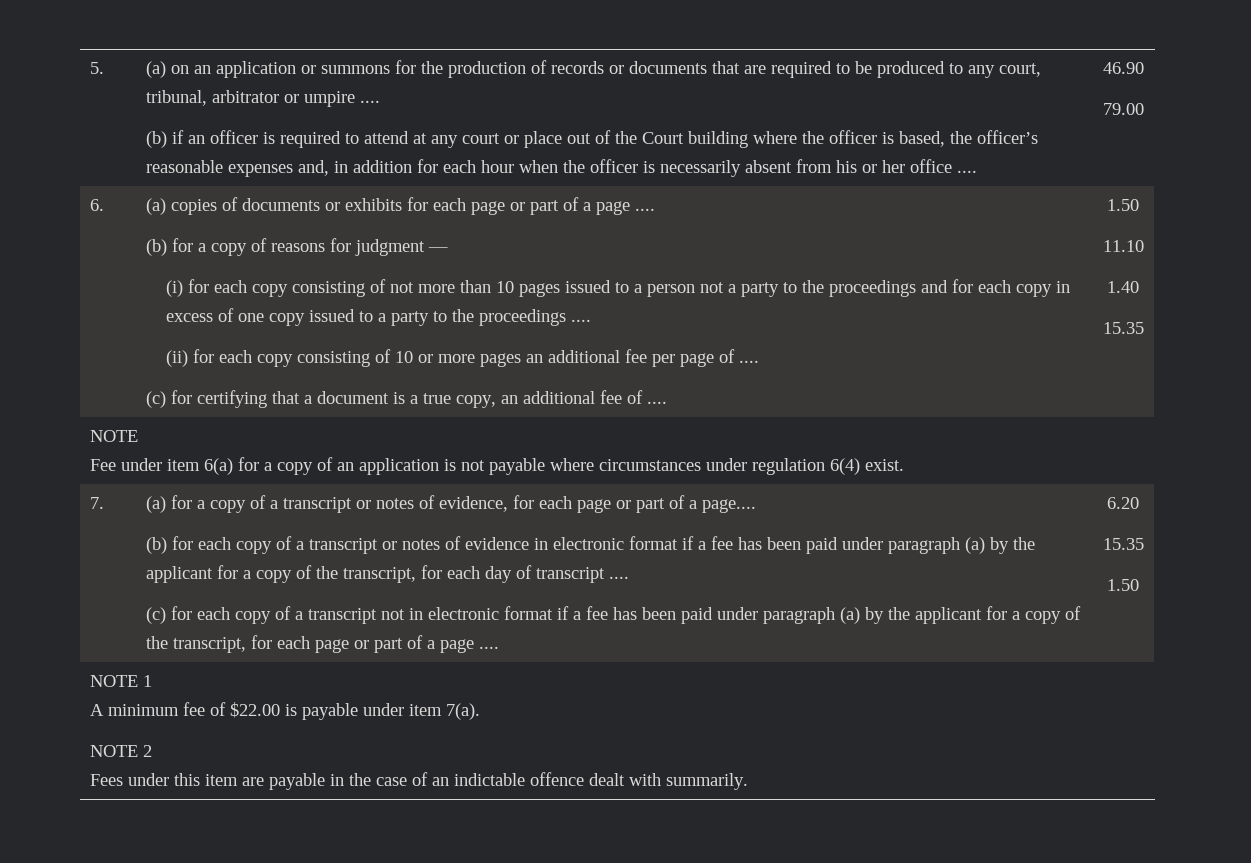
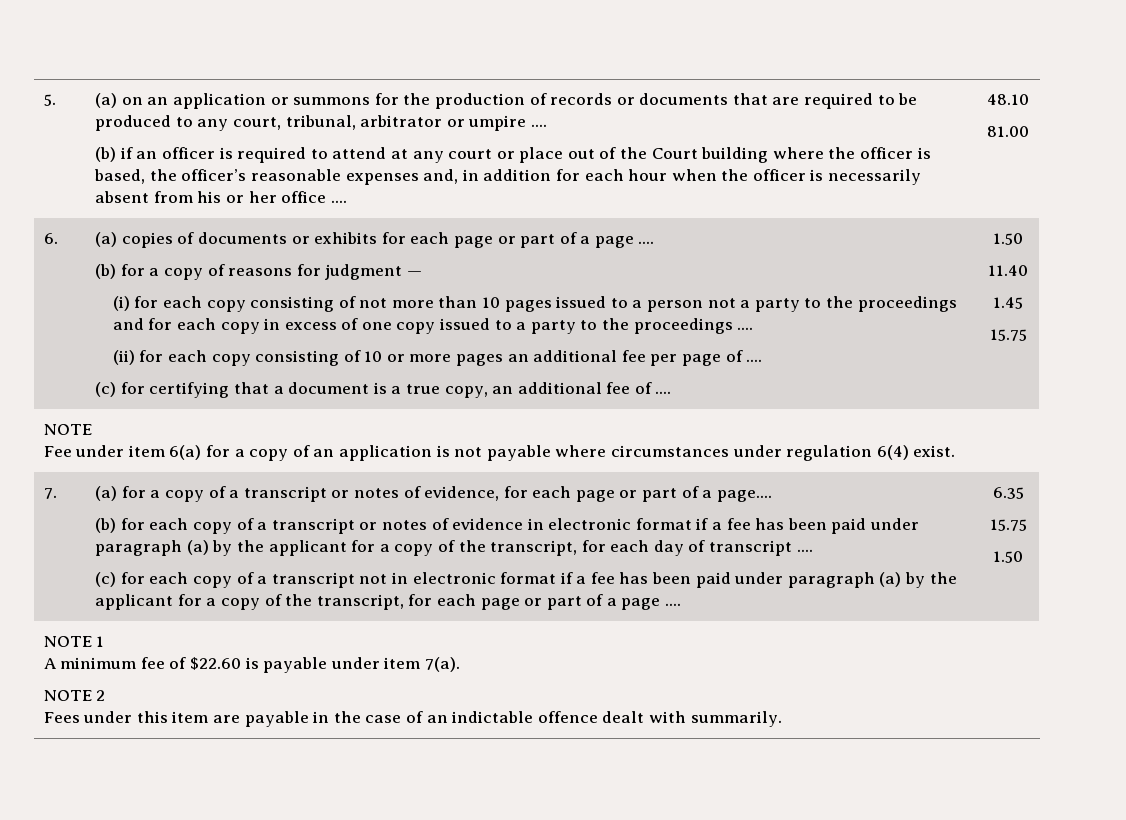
- 46.90
- 79.00
+ 48.10
+ 81.00
- 11.10
- 1.40
- 15.35
+ 11.40
+ 1.45
+ 15.75
- 6.20
- 15.35
+ 6.35
+ 15.75
  NOTE 1
- A minimum fee of $22.00 is payable under item 7(a).
+ A minimum fee of $22.60 is payable under item 7(a).

